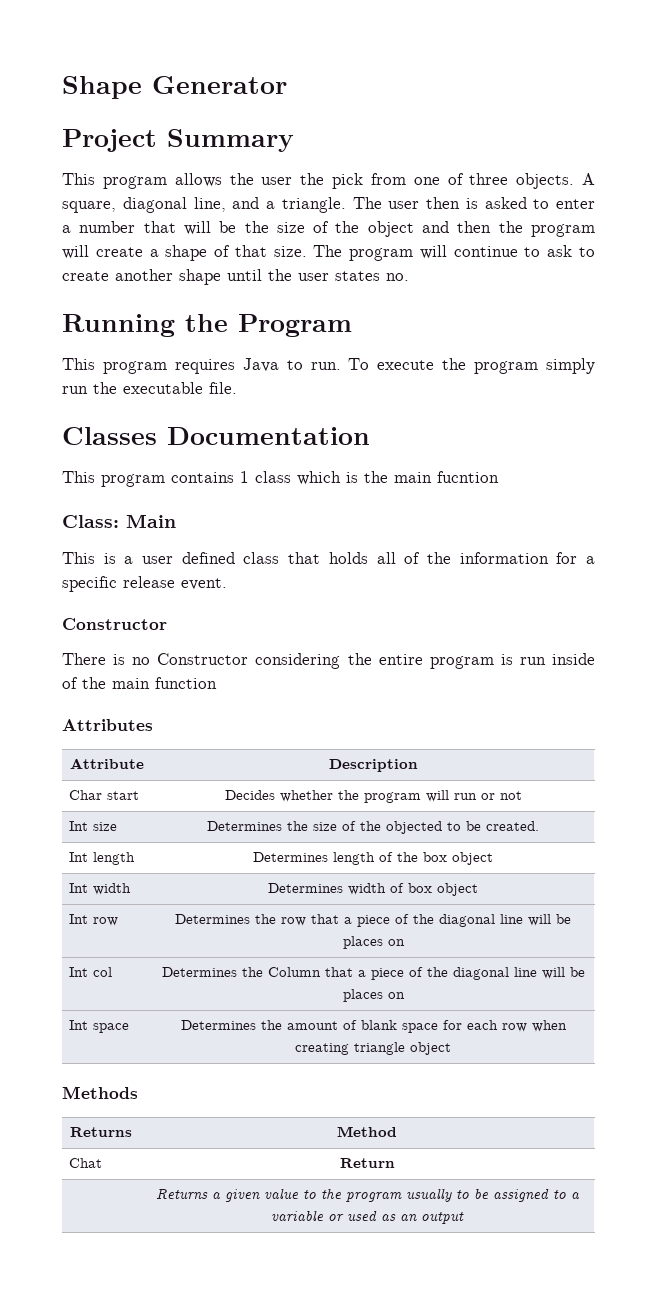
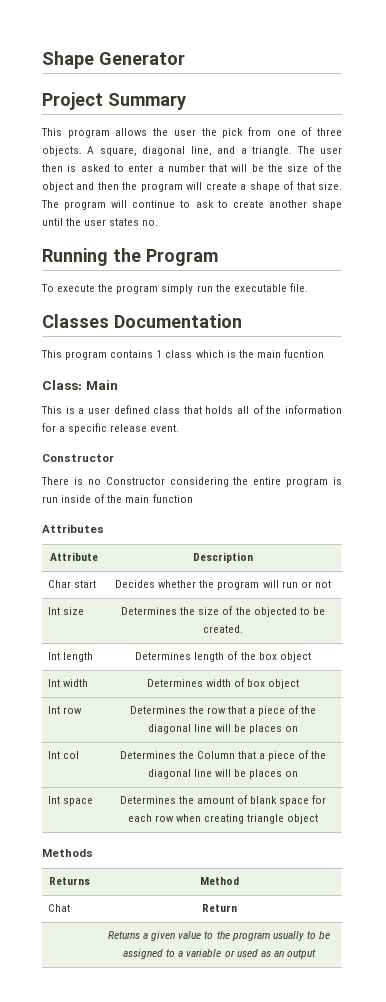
- This program requires Java to run.

